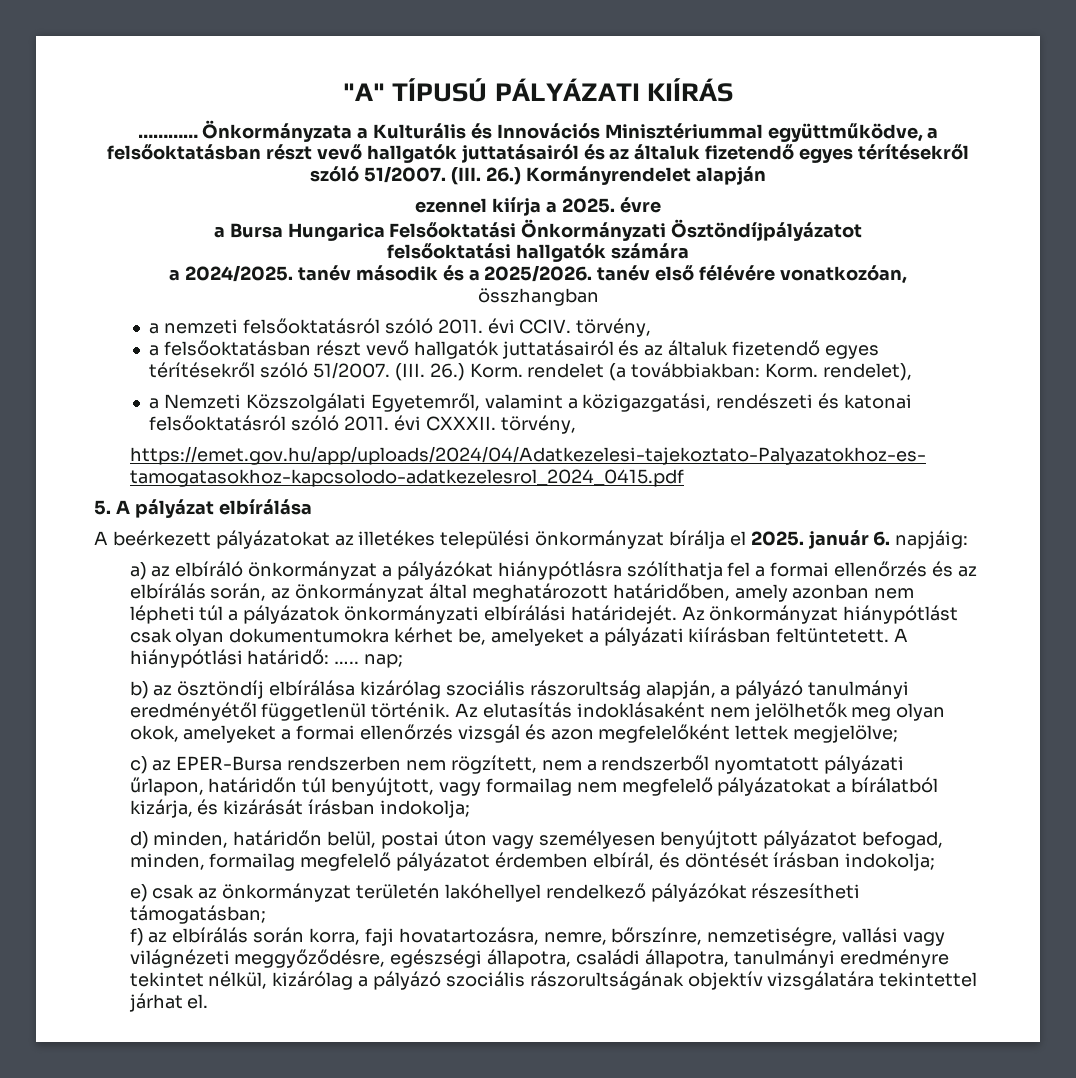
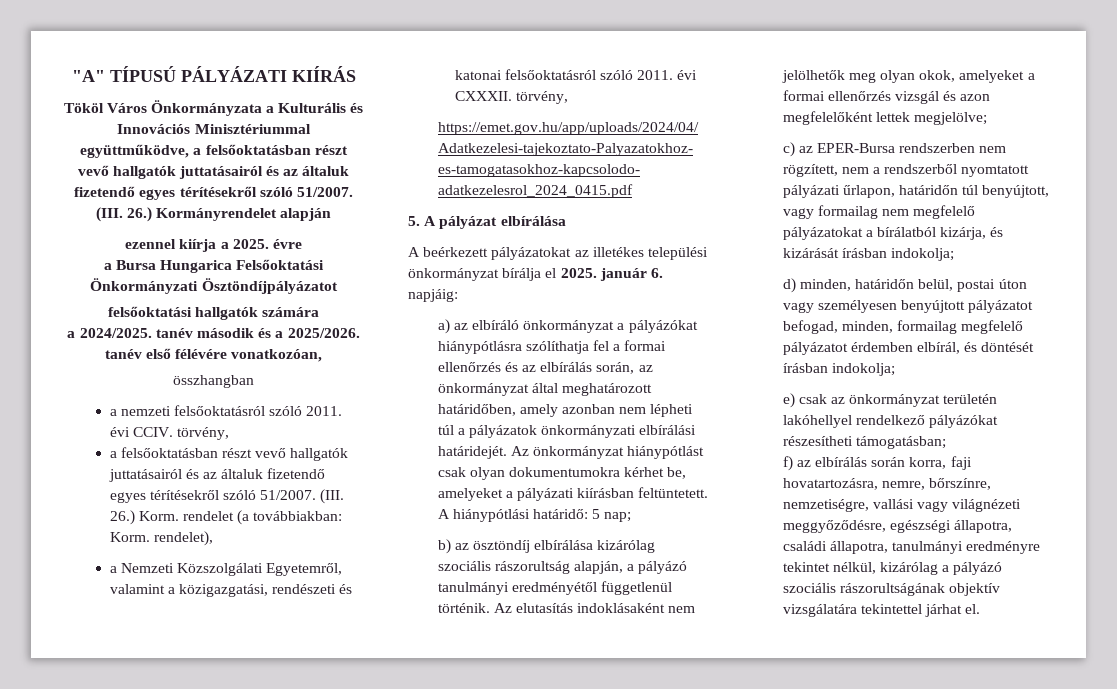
- ………… Önkormányzata a Kulturális és Innovációs Minisztériummal együttműködve, a felsőoktatásban részt vevő hallgatók juttatásairól és az általuk fizetendő egyes térítésekről szóló 51/2007.
+ Tököl Város Önkormányzata a Kulturális és Innovációs Minisztériummal együttműködve, a felsőoktatásban részt vevő hallgatók juttatásairól és az általuk fizetendő egyes térítésekről szóló 51/2007.
- A hiánypótlási határidő: ….. nap;
+ A hiánypótlási határidő: 5 nap;

